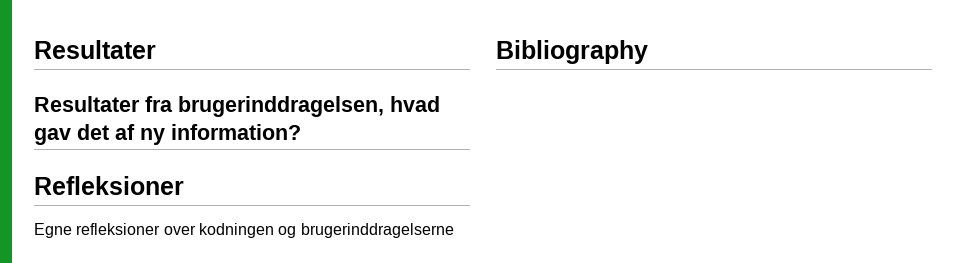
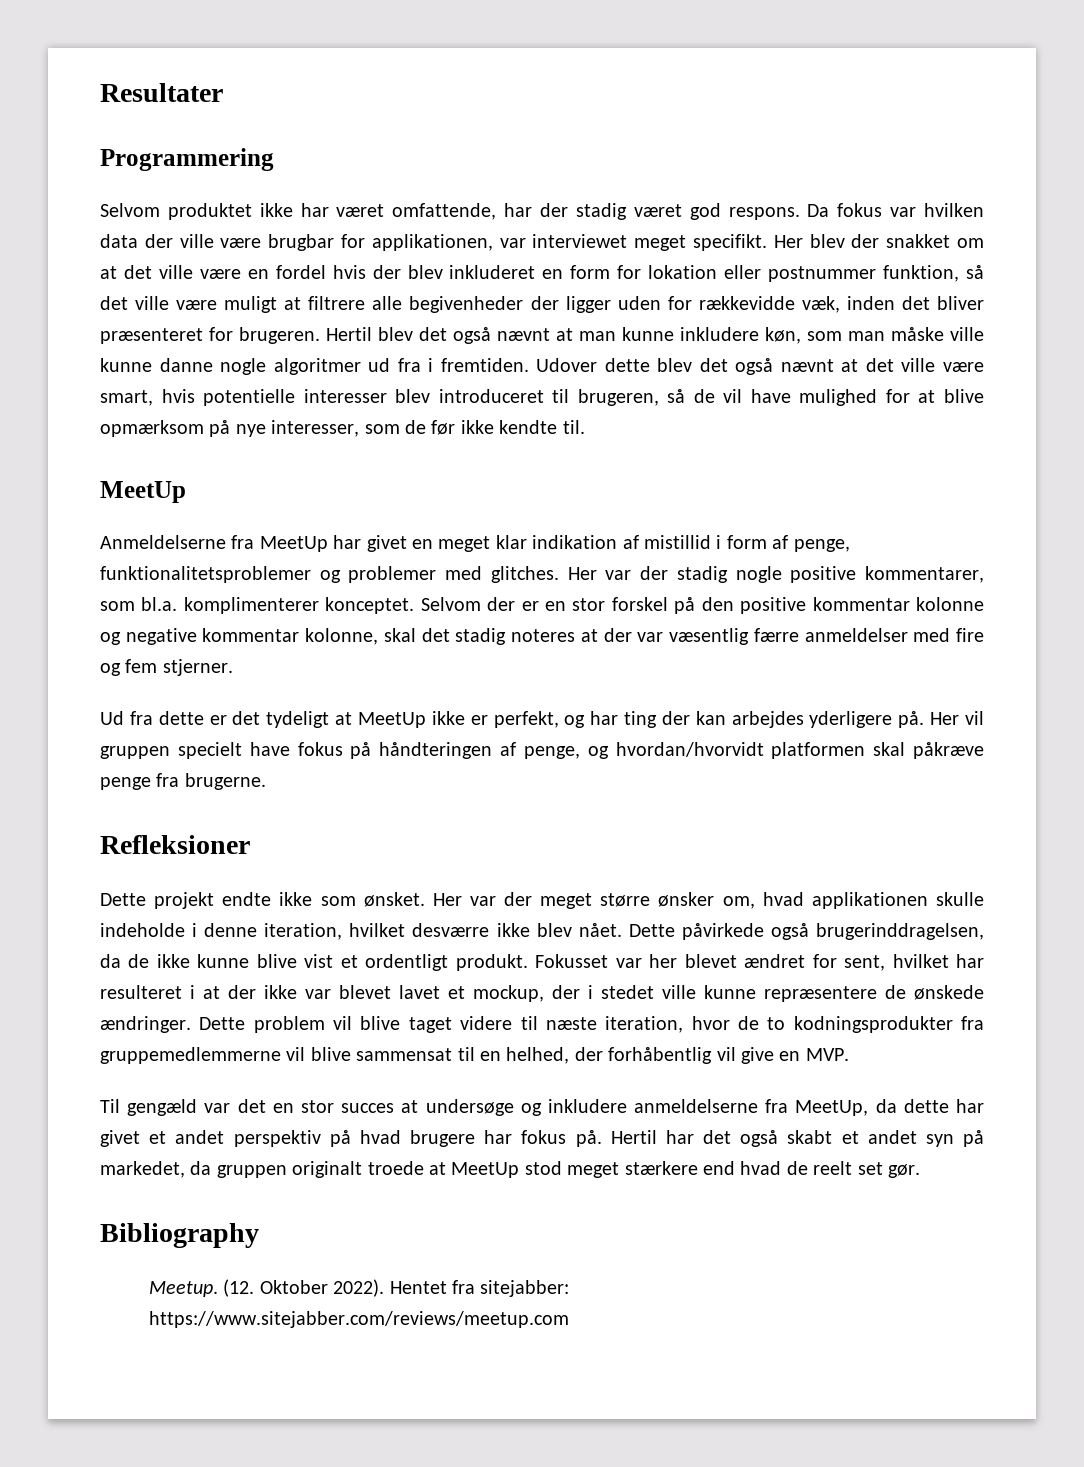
- Resultater fra brugerinddragelsen, hvad gav det af ny information?
+ Programmering
+ Selvom produktet ikke har været omfattende, har der stadig været god respons. Da fokus var hvilken data der ville være brugbar for applikationen, var interviewet meget specifikt. Her blev der snakket om at det ville være en fordel hvis der blev inkluderet en form for lokation eller postnummer funktion, så det ville være muligt at filtrere alle begivenheder der ligger uden for rækkevidde væk, inden det bliver præsenteret for brugeren. Hertil blev det også nævnt at man kunne inkludere køn, som man måske ville kunne danne nogle algoritmer ud fra i fremtiden. Udover dette blev det også nævnt at det ville være smart, hvis potentielle interesser blev introduceret til brugeren, så de vil have mulighed for at blive opmærksom på nye interesser, som de før ikke kendte til.
+ MeetUp
+ Anmeldelserne fra MeetUp har givet en meget klar indikation af mistillid i form af penge, funktionalitetsproblemer og problemer med glitches. Her var der stadig nogle positive kommentarer, som bl.a. komplimenterer konceptet. Selvom der er en stor forskel på den positive kommentar kolonne og negative kommentar kolonne, skal det stadig noteres at der var væsentlig færre anmeldelser med fire og fem stjerner.
+ Ud fra dette er det tydeligt at MeetUp ikke er perfekt, og har ting der kan arbejdes yderligere på. Her vil gruppen specielt have fokus på håndteringen af penge, og hvordan/hvorvidt platformen skal påkræve penge fra brugerne.
  Refleksioner
- Egne refleksioner over kodningen og brugerinddragelserne
+ Dette projekt endte ikke som ønsket. Her var der meget større ønsker om, hvad applikationen skulle indeholde i denne iteration, hvilket desværre ikke blev nået. Dette påvirkede også brugerinddragelsen, da de ikke kunne blive vist et ordentligt produkt. Fokusset var her blevet ændret for sent, hvilket har resulteret i at der ikke var blevet lavet et mockup, der i stedet ville kunne repræsentere de ønskede ændringer. Dette problem vil blive taget videre til næste iteration, hvor de to kodningsprodukter fra gruppemedlemmerne vil blive sammensat til en helhed, der forhåbentlig vil give en MVP.
+ Til gengæld var det en stor succes at undersøge og inkludere anmeldelserne fra MeetUp, da dette har givet et andet perspektiv på hvad brugere har fokus på. Hertil har det også skabt et andet syn på markedet, da gruppen originalt troede at MeetUp stod meget stærkere end hvad de reelt set gør.
  Bibliography
+ Meetup. (12. Oktober 2022). Hentet fra sitejabber: https://www.sitejabber.com/reviews/meetup.com

